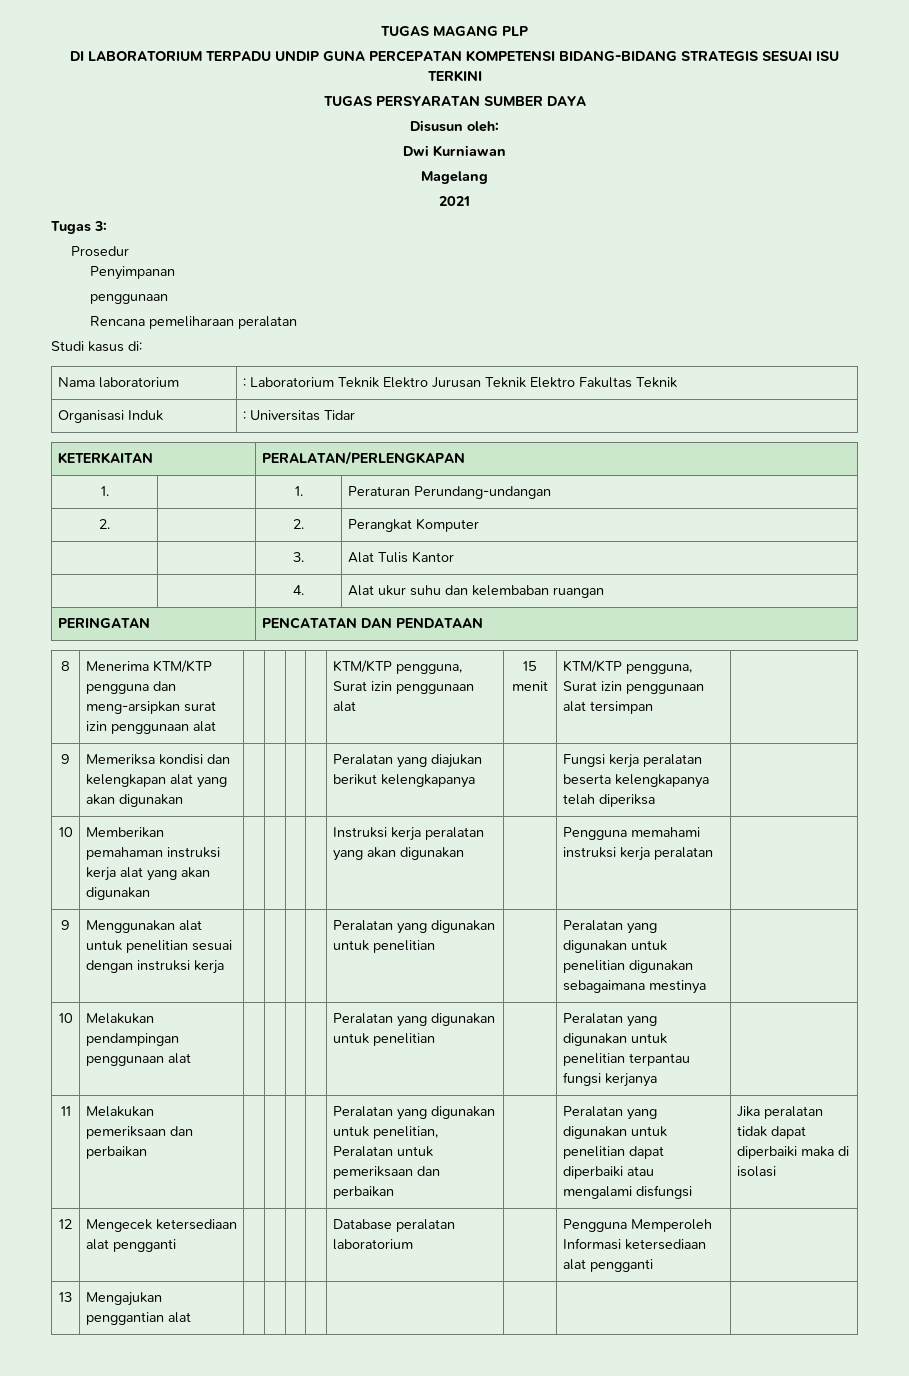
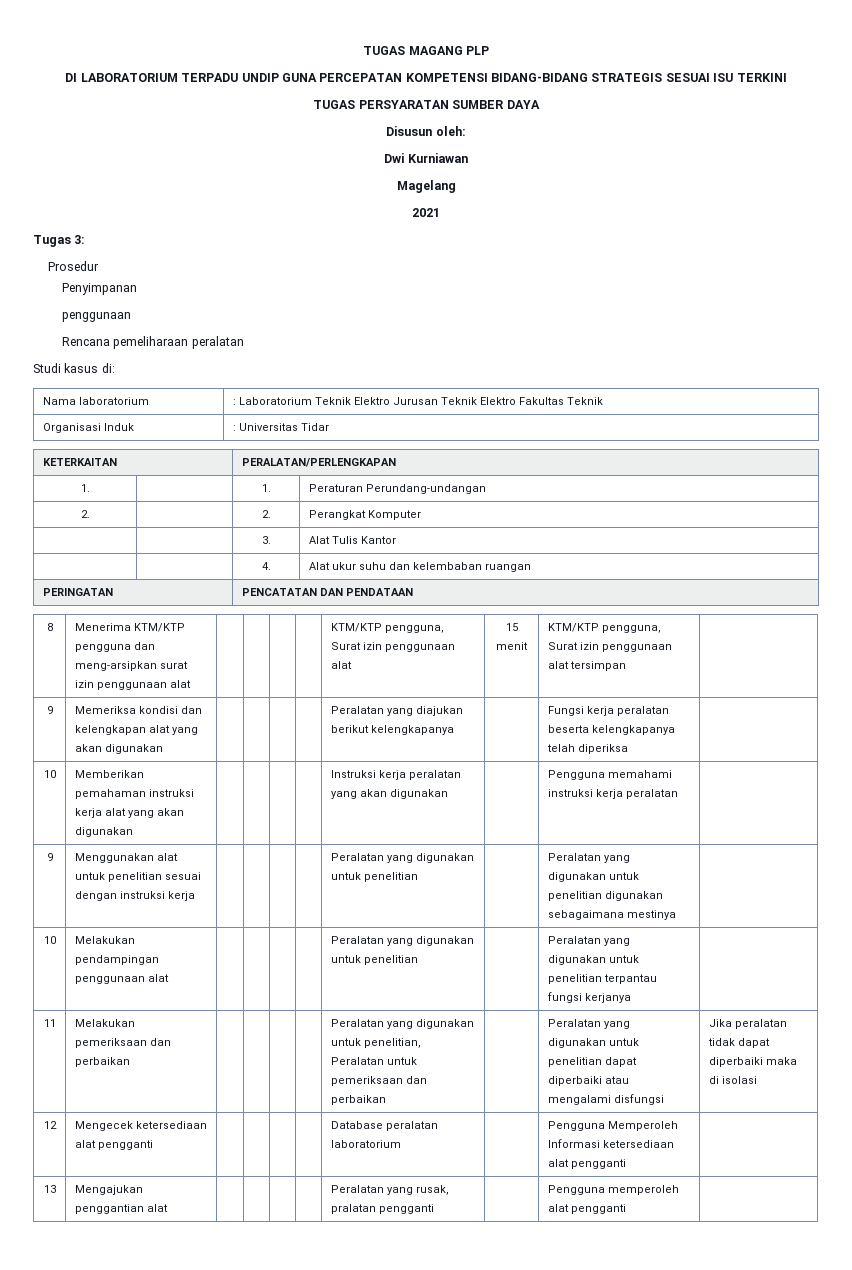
- 13 | Mengajukan penggantian alat | | | | | | | |
+ 13 | Mengajukan penggantian alat | | | | | Peralatan yang rusak, pralatan pengganti | | Pengguna memperoleh alat pengganti |

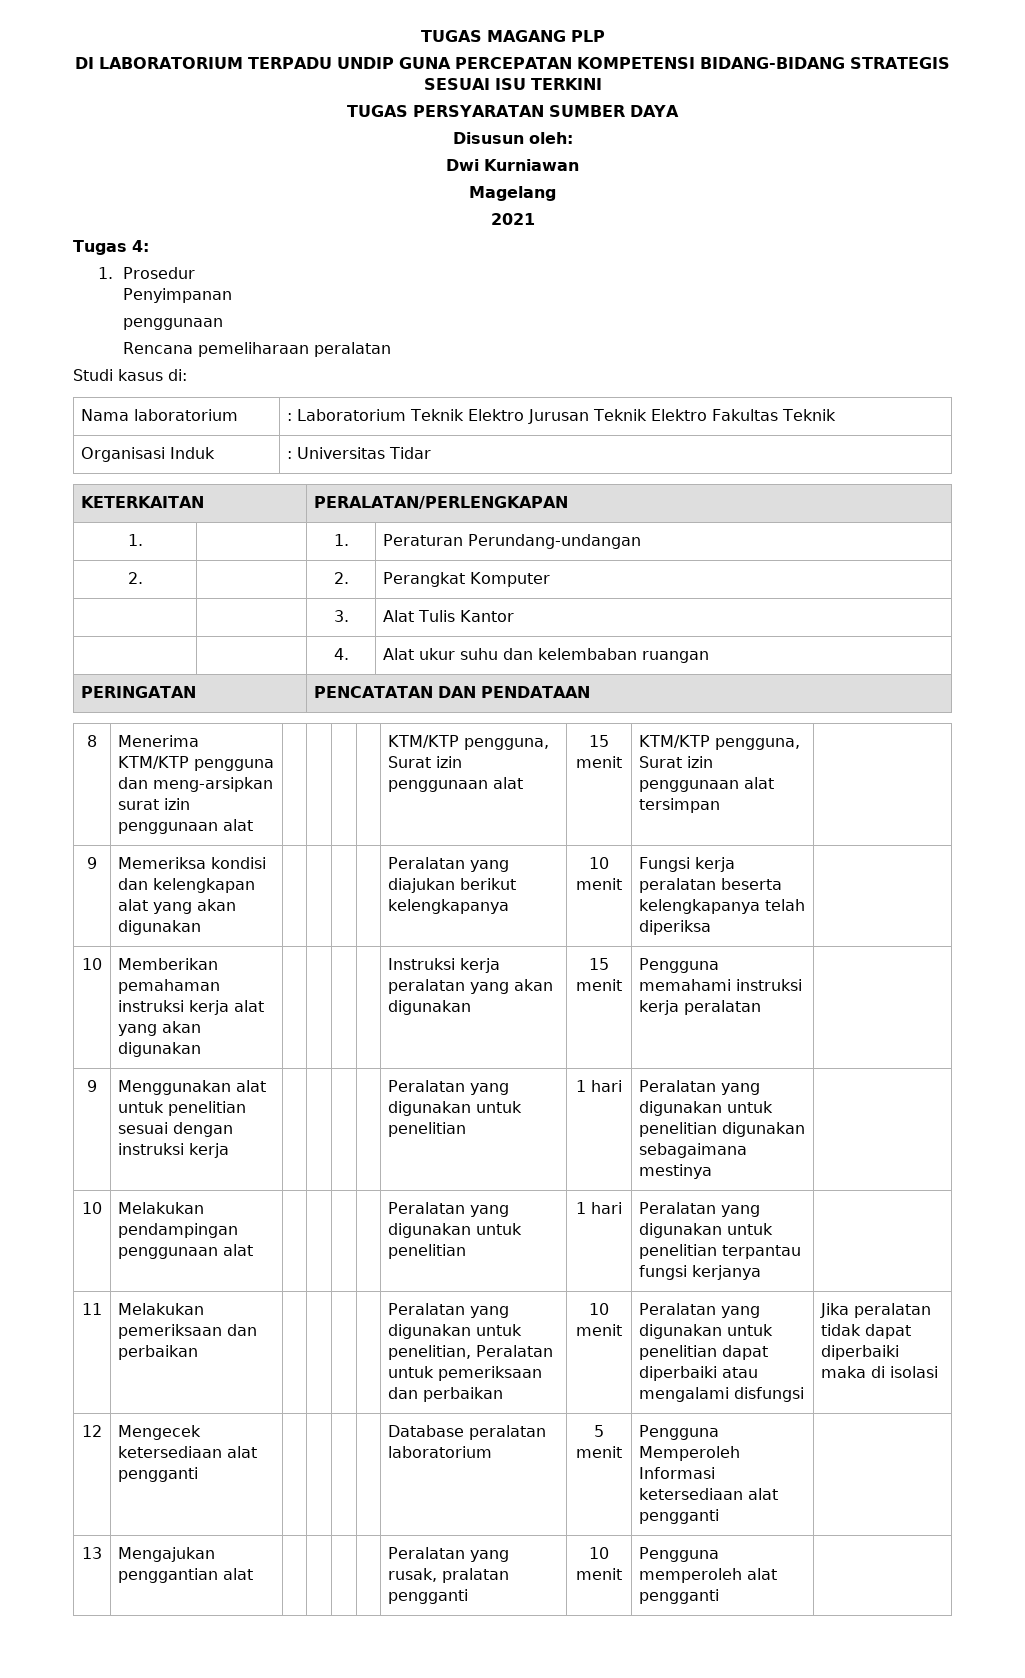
- Tugas 3:
- Prosedur
+ Tugas 4:
+ 1. Prosedur
- 9 | Memeriksa kondisi dan kelengkapan alat yang akan digunakan | | | | | Peralatan yang diajukan berikut kelengkapanya | | Fungsi kerja peralatan beserta kelengkapanya telah diperiksa |
+ 9 | Memeriksa kondisi dan kelengkapan alat yang akan digunakan | | | | | Peralatan yang diajukan berikut kelengkapanya | 10 menit | Fungsi kerja peralatan beserta kelengkapanya telah diperiksa |
- 10 | Memberikan pemahaman instruksi kerja alat yang akan digunakan | | | | | Instruksi kerja peralatan yang akan digunakan | | Pengguna memahami instruksi kerja peralatan |
+ 10 | Memberikan pemahaman instruksi kerja alat yang akan digunakan | | | | | Instruksi kerja peralatan yang akan digunakan | 15 menit | Pengguna memahami instruksi kerja peralatan |
- 9 | Menggunakan alat untuk penelitian sesuai dengan instruksi kerja | | | | | Peralatan yang digunakan untuk penelitian | | Peralatan yang digunakan untuk penelitian digunakan sebagaimana mestinya |
+ 9 | Menggunakan alat untuk penelitian sesuai dengan instruksi kerja | | | | | Peralatan yang digunakan untuk penelitian | 1 hari | Peralatan yang digunakan untuk penelitian digunakan sebagaimana mestinya |
- 10 | Melakukan pendampingan penggunaan alat | | | | | Peralatan yang digunakan untuk penelitian | | Peralatan yang digunakan untuk penelitian terpantau fungsi kerjanya |
+ 10 | Melakukan pendampingan penggunaan alat | | | | | Peralatan yang digunakan untuk penelitian | 1 hari | Peralatan yang digunakan untuk penelitian terpantau fungsi kerjanya |
- 11 | Melakukan pemeriksaan dan perbaikan | | | | | Peralatan yang digunakan untuk penelitian, Peralatan untuk pemeriksaan dan perbaikan | | Peralatan yang digunakan untuk penelitian dapat diperbaiki atau mengalami disfungsi | Jika peralatan tidak dapat diperbaiki maka di isolasi
+ 11 | Melakukan pemeriksaan dan perbaikan | | | | | Peralatan yang digunakan untuk penelitian, Peralatan untuk pemeriksaan dan perbaikan | 10 menit | Peralatan yang digunakan untuk penelitian dapat diperbaiki atau mengalami disfungsi | Jika peralatan tidak dapat diperbaiki maka di isolasi
- 12 | Mengecek ketersediaan alat pengganti | | | | | Database peralatan laboratorium | | Pengguna Memperoleh Informasi ketersediaan alat pengganti |
+ 12 | Mengecek ketersediaan alat pengganti | | | | | Database peralatan laboratorium | 5 menit | Pengguna Memperoleh Informasi ketersediaan alat pengganti |
- 13 | Mengajukan penggantian alat | | | | | Peralatan yang rusak, pralatan pengganti | | Pengguna memperoleh alat pengganti |
+ 13 | Mengajukan penggantian alat | | | | | Peralatan yang rusak, pralatan pengganti | 10 menit | Pengguna memperoleh alat pengganti |

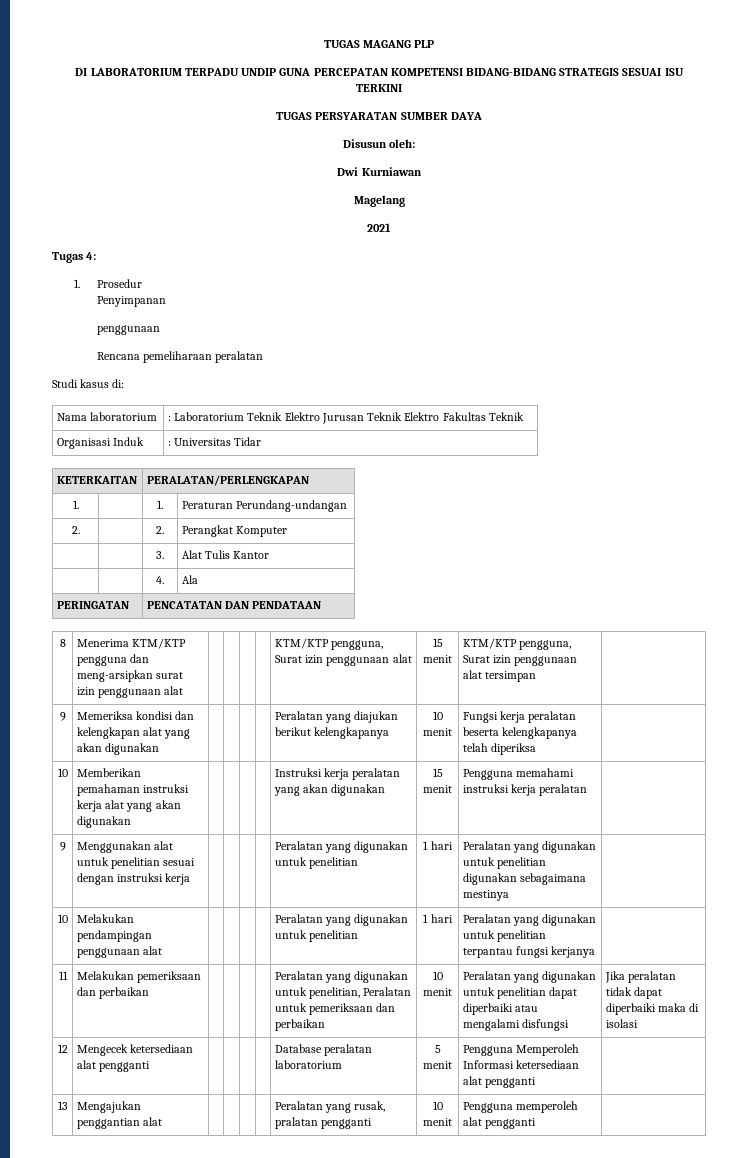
- | | 4. | Alat ukur suhu dan kelembaban ruangan
+ | | 4. | Ala

